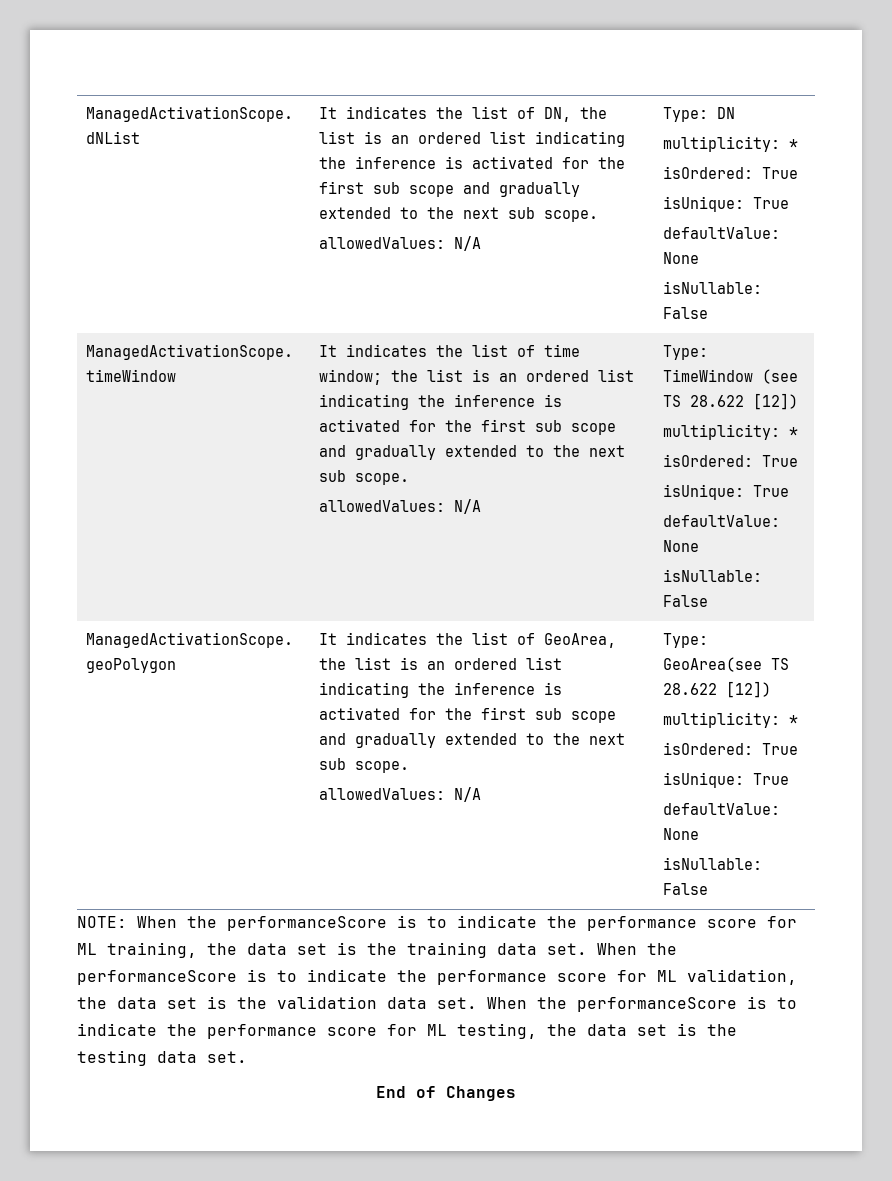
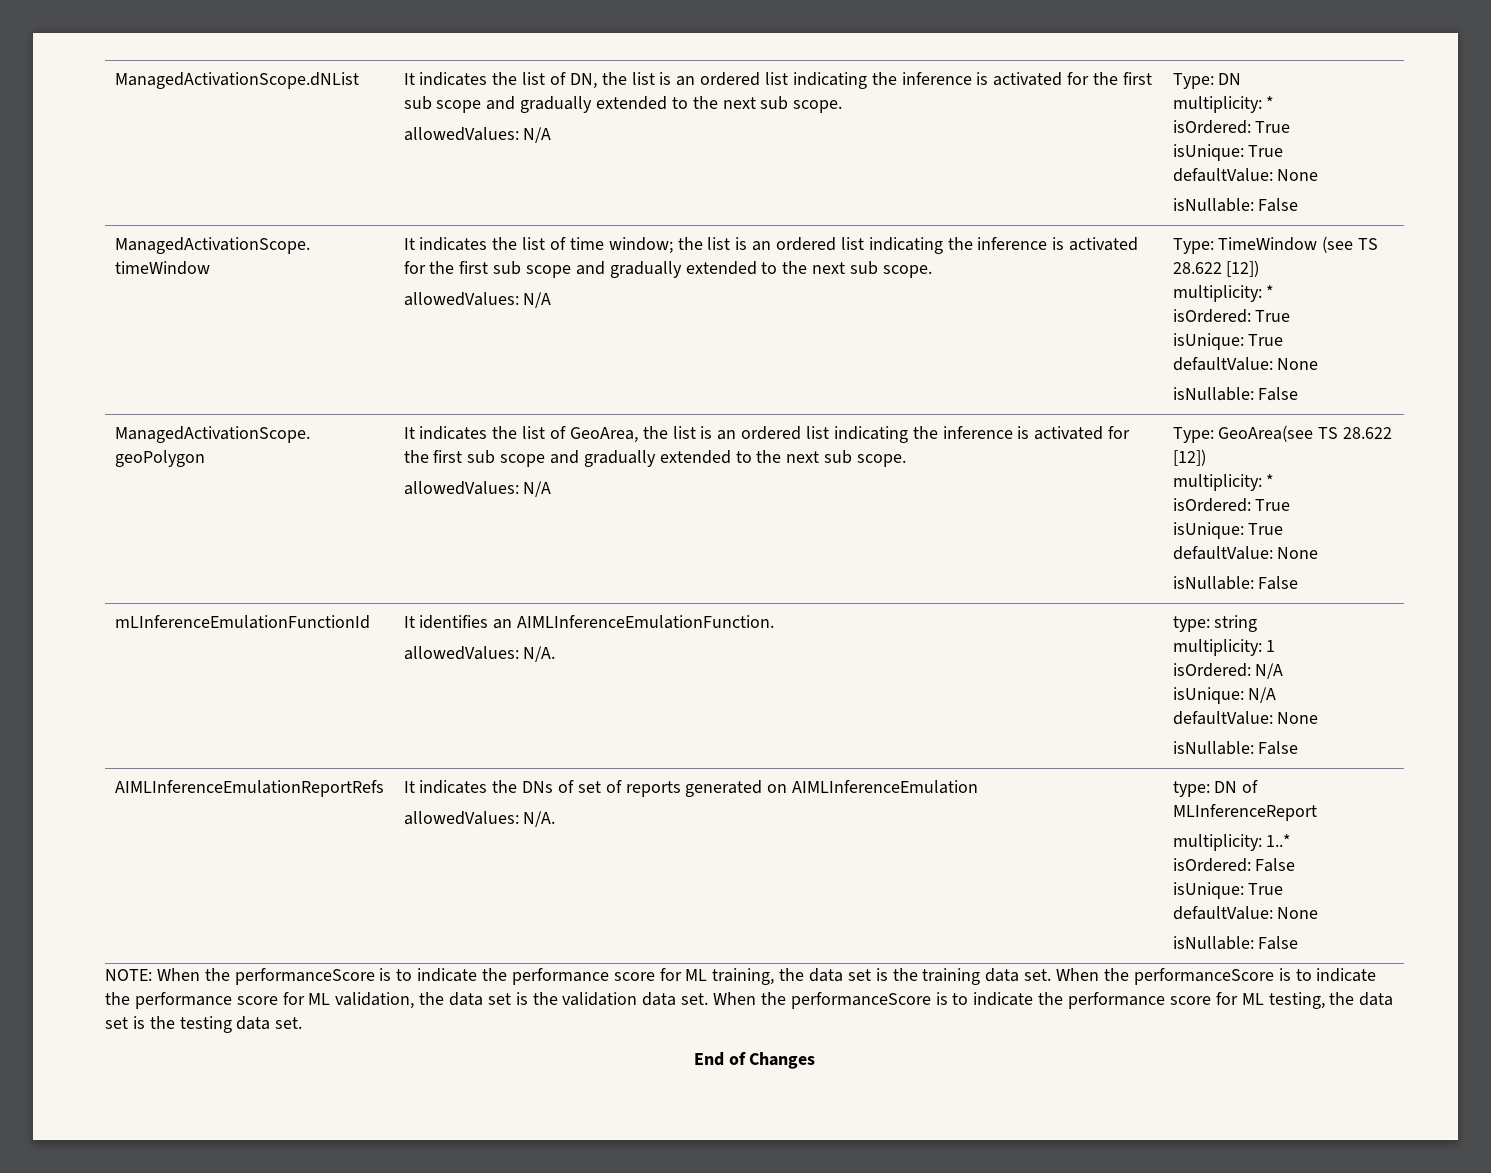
+ mLInferenceEmulationFunctionId | It identifies an AIMLInferenceEmulationFunction.
+ allowedValues: N/A. | type: string
+ multiplicity: 1
+ isOrdered: N/A
+ isUnique: N/A
+ defaultValue: None
+ isNullable: False
+ AIMLInferenceEmulationReportRefs | It indicates the DNs of set of reports generated on AIMLInferenceEmulation
+ allowedValues: N/A. | type: DN of MLInferenceReport
+ multiplicity: 1..*
+ isOrdered: False
+ isUnique: True
+ defaultValue: None
+ isNullable: False

